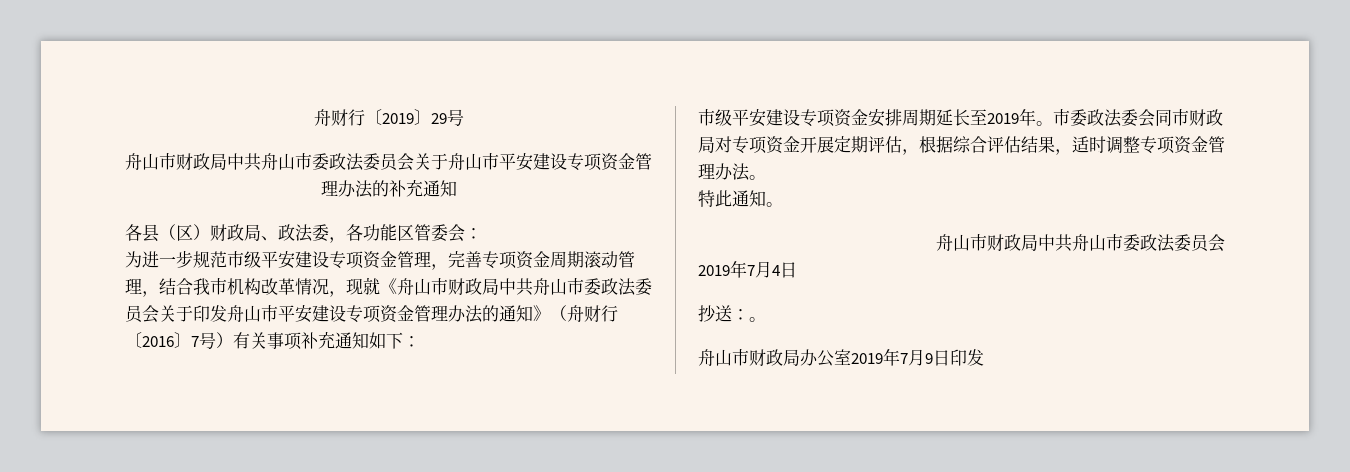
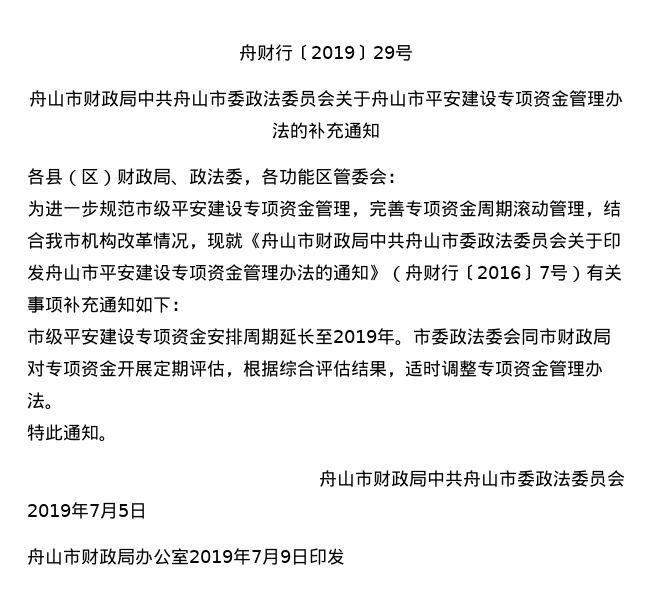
- 2019年7月4日
- 抄送：。
+ 2019年7月5日

